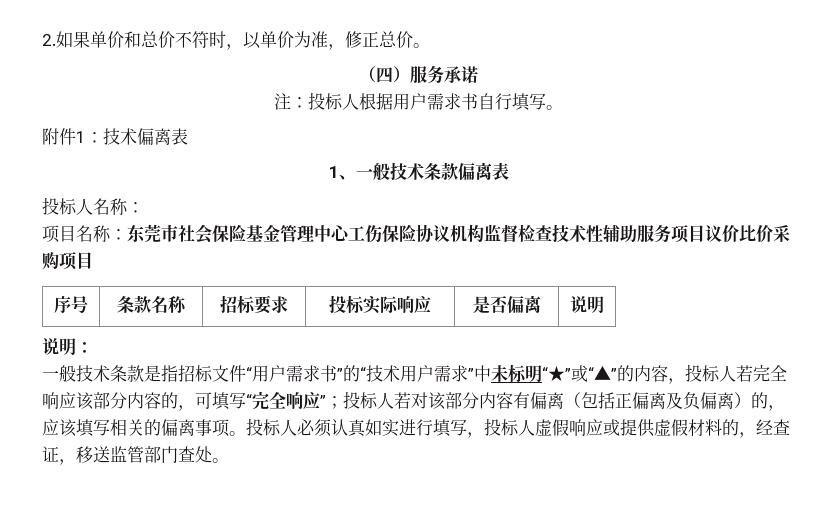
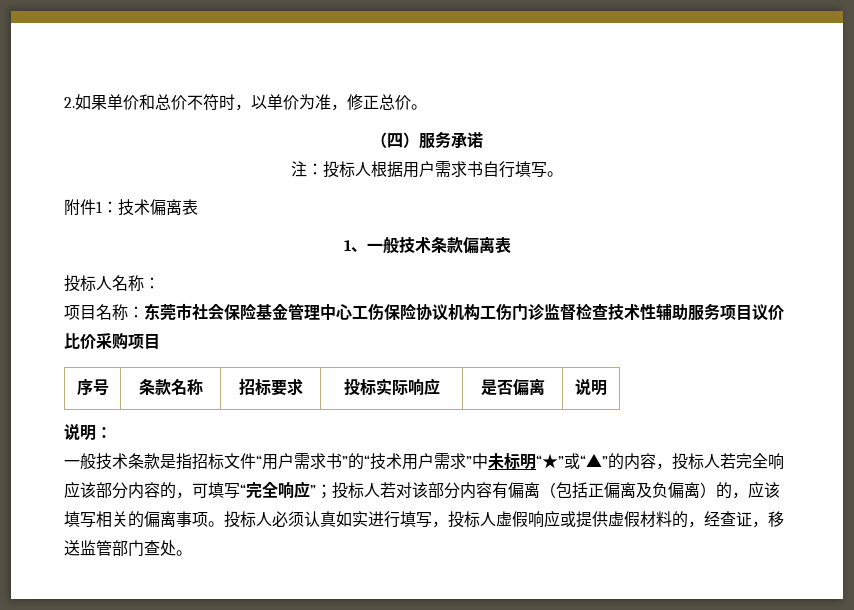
- 项目名称：东莞市社会保险基金管理中心工伤保险协议机构监督检查技术性辅助服务项目议价比价采购项目
+ 项目名称：东莞市社会保险基金管理中心工伤保险协议机构工伤门诊监督检查技术性辅助服务项目议价比价采购项目

